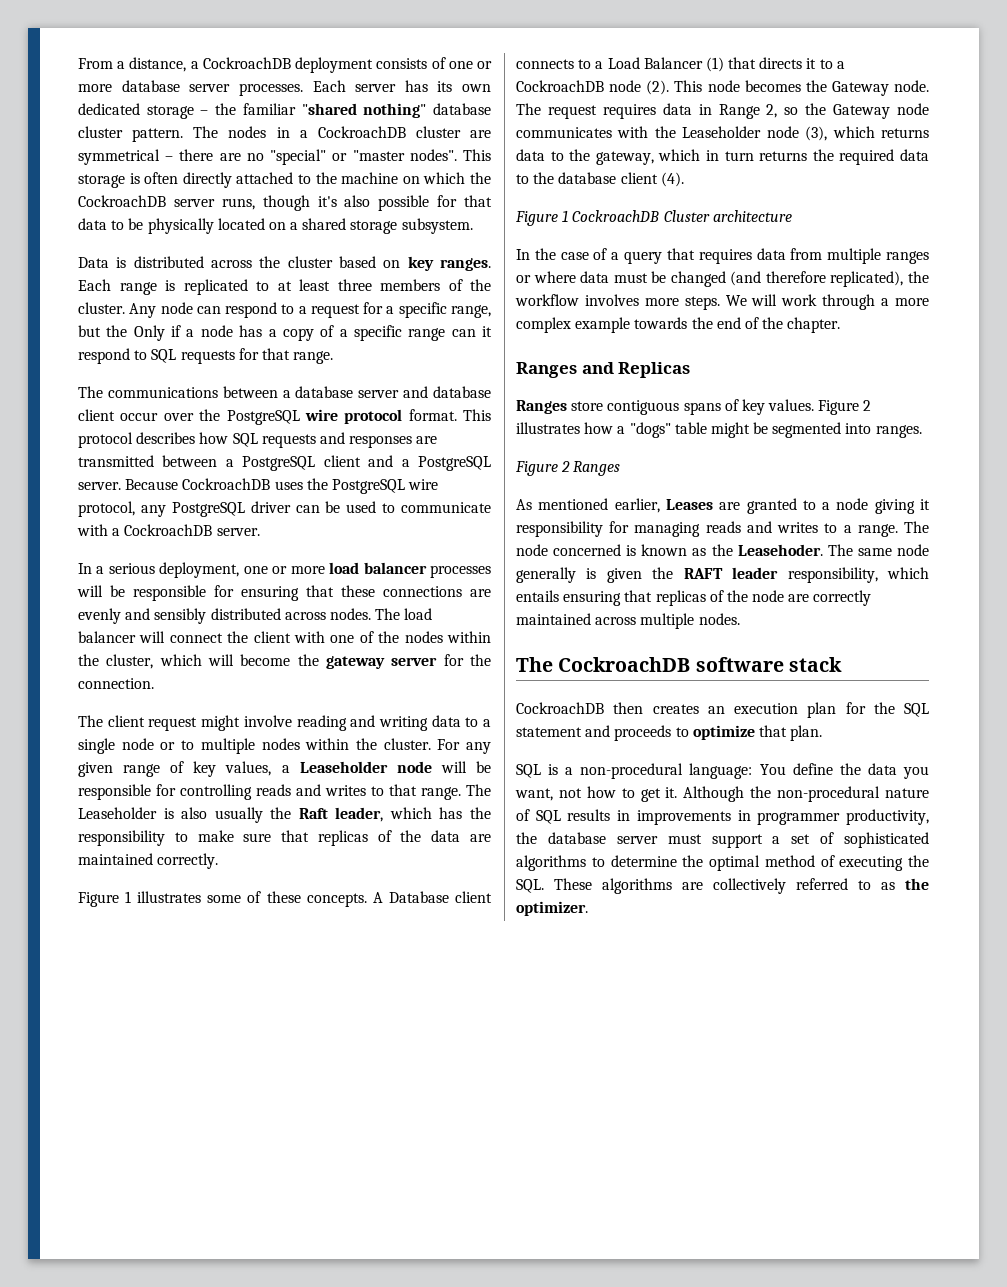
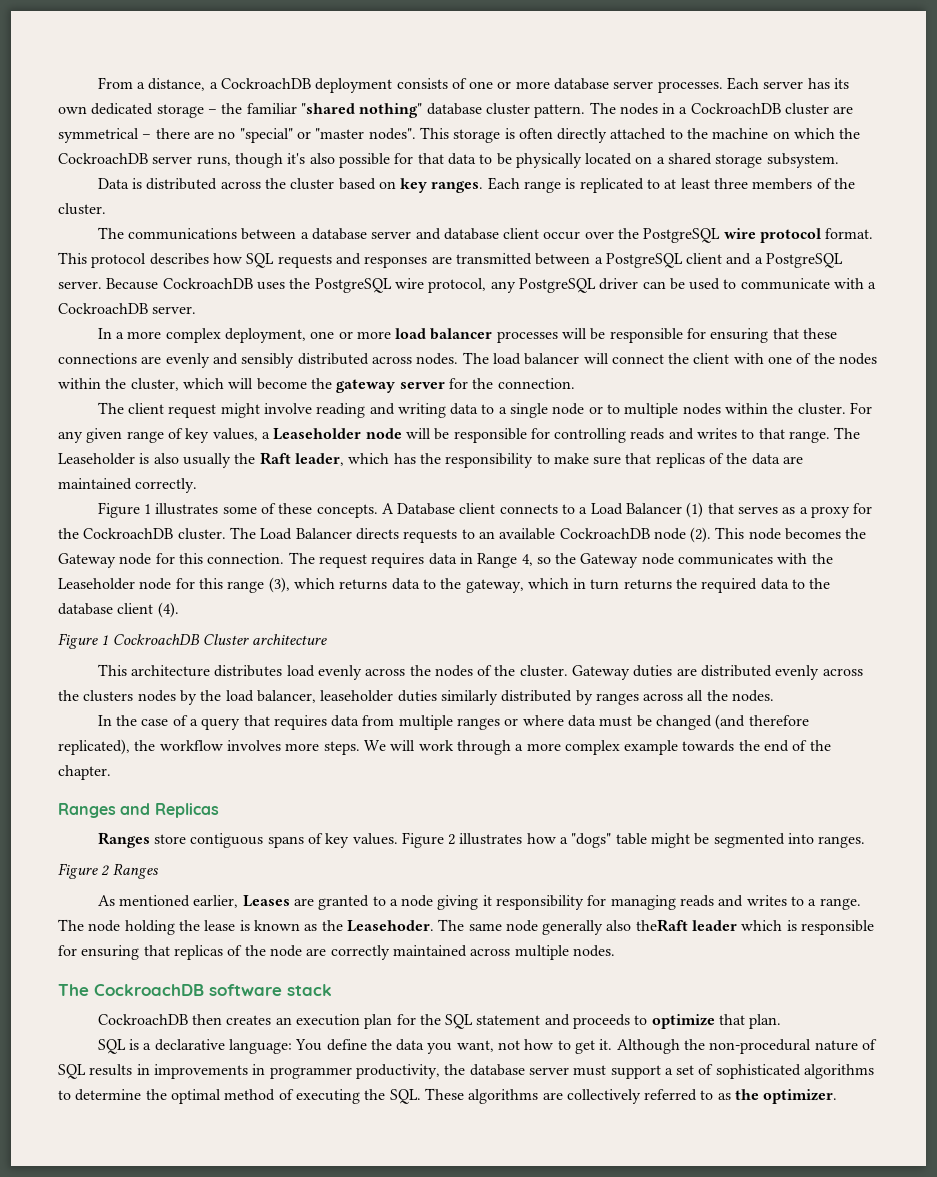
- Any node can respond to a request for a specific range, but the Only if a node has a copy of a specific range can it respond to SQL requests for that range.
- In a serious deployment, one or more load balancer processes will be responsible for ensuring that these connections are evenly and sensibly distributed across nodes.
+ In a more complex deployment, one or more load balancer processes will be responsible for ensuring that these connections are evenly and sensibly distributed across nodes.
- A Database client connects to a Load Balancer (1) that directs it to a CockroachDB node (2).
+ A Database client connects to a Load Balancer (1) that serves as a proxy for the CockroachDB cluster. The Load Balancer directs requests to an available CockroachDB node (2).
- This node becomes the Gateway node.
+ This node becomes the Gateway node for this connection.
- The request requires data in Range 2, so the Gateway node communicates with the Leaseholder node (3), which returns data to the gateway, which in turn returns the required data to the database client (4).
+ The request requires data in Range 4, so the Gateway node communicates with the Leaseholder node for this range (3), which returns data to the gateway, which in turn returns the required data to the database client (4).
+ This architecture distributes load evenly across the nodes of the cluster. Gateway duties are distributed evenly across the clusters nodes by the load balancer, leaseholder duties similarly distributed by ranges across all the nodes.
- The node concerned is known as the Leasehoder.
+ The node holding the lease is known as the Leasehoder.
- The same node generally is given the RAFT leader responsibility, which entails ensuring that replicas of the node are correctly maintained across multiple nodes.
+ The same node generally also theRaft leader which is responsible for ensuring that replicas of the node are correctly maintained across multiple nodes.
- SQL is a non-procedural language: You define the data you want, not how to get it.
+ SQL is a declarative language: You define the data you want, not how to get it.

